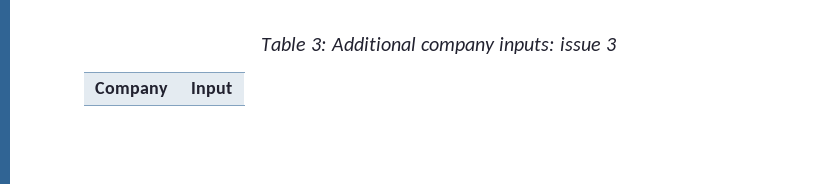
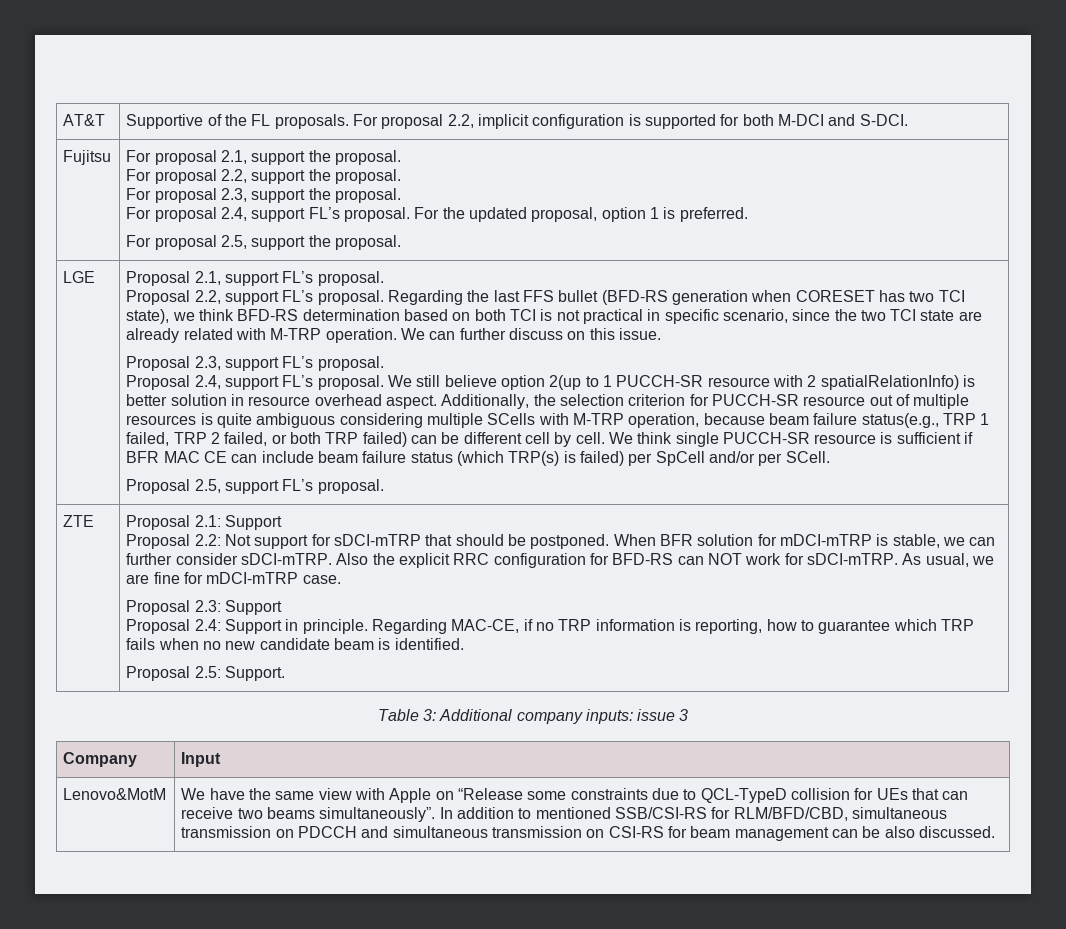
+ AT&T | Supportive of the FL proposals. For proposal 2.2, implicit configuration is supported for both M-DCI and S-DCI.
+ Fujitsu | For proposal 2.1, support the proposal.
+ For proposal 2.2, support the proposal.
+ For proposal 2.3, support the proposal.
+ For proposal 2.4, support FL’s proposal. For the updated proposal, option 1 is preferred.
+ For proposal 2.5, support the proposal.
+ LGE | Proposal 2.1, support FL’s proposal.
+ Proposal 2.2, support FL’s proposal. Regarding the last FFS bullet (BFD-RS generation when CORESET has two TCI state), we think BFD-RS determination based on both TCI is not practical in specific scenario, since the two TCI state are already related with M-TRP operation. We can further discuss on this issue.
+ Proposal 2.3, support FL’s proposal.
+ Proposal 2.4, support FL’s proposal. We still believe option 2(up to 1 PUCCH-SR resource with 2 spatialRelationInfo) is better solution in resource overhead aspect. Additionally, the selection criterion for PUCCH-SR resource out of multiple resources is quite ambiguous considering multiple SCells with M-TRP operation, because beam failure status(e.g., TRP 1 failed, TRP 2 failed, or both TRP failed) can be different cell by cell. We think single PUCCH-SR resource is sufficient if BFR MAC CE can include beam failure status (which TRP(s) is failed) per SpCell and/or per SCell.
+ Proposal 2.5, support FL’s proposal.
+ ZTE | Proposal 2.1: Support
+ Proposal 2.2: Not support for sDCI-mTRP that should be postponed. When BFR solution for mDCI-mTRP is stable, we can further consider sDCI-mTRP. Also the explicit RRC configuration for BFD-RS can NOT work for sDCI-mTRP. As usual, we are fine for mDCI-mTRP case.
+ Proposal 2.3: Support
+ Proposal 2.4: Support in principle. Regarding MAC-CE, if no TRP information is reporting, how to guarantee which TRP fails when no new candidate beam is identified.
+ Proposal 2.5: Support.
+ Lenovo&MotM | We have the same view with Apple on “Release some constraints due to QCL-TypeD collision for UEs that can receive two beams simultaneously”. In addition to mentioned SSB/CSI-RS for RLM/BFD/CBD, simultaneous transmission on PDCCH and simultaneous transmission on CSI-RS for beam management can be also discussed.

